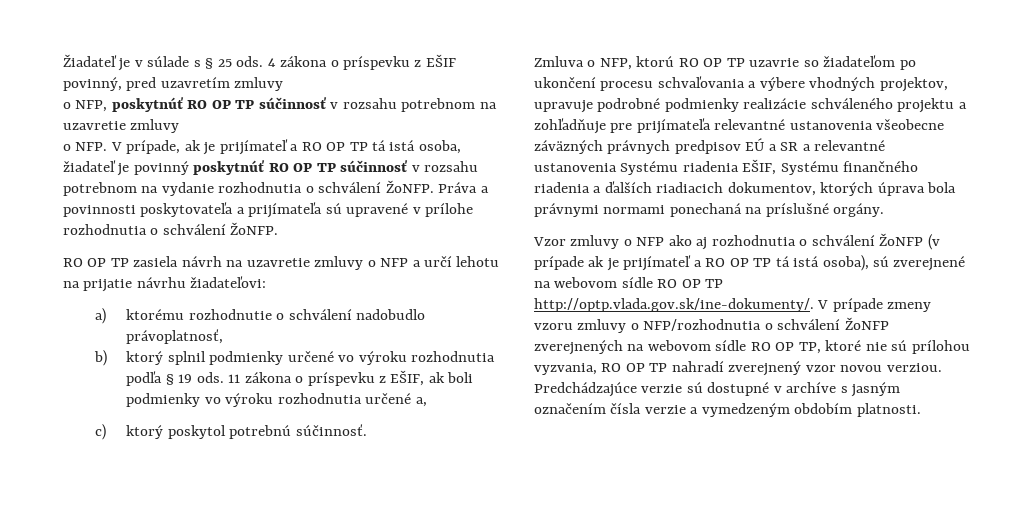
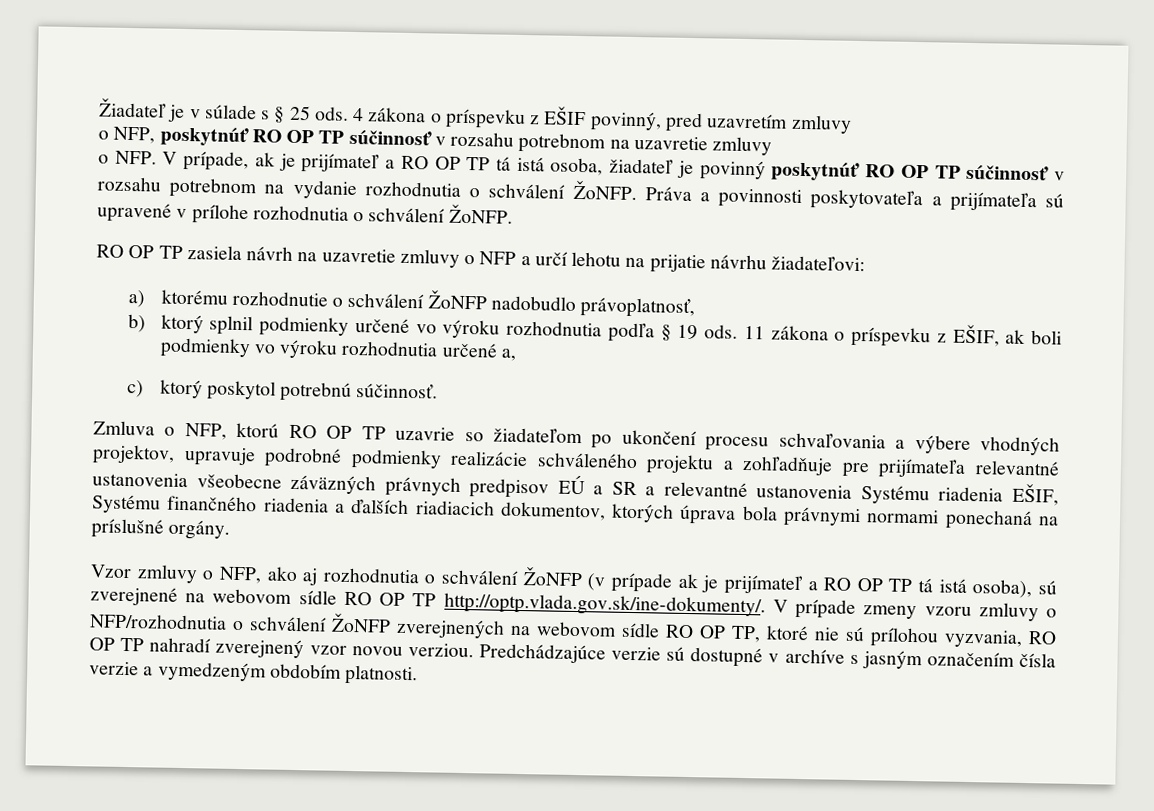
- a) ktorému rozhodnutie o schválení nadobudlo právoplatnosť,
+ a) ktorému rozhodnutie o schválení ŽoNFP nadobudlo právoplatnosť,
- Vzor zmluvy o NFP ako aj rozhodnutia o schválení ŽoNFP (v prípade ak je prijímateľ a RO OP TP tá istá osoba), sú zverejnené na webovom sídle RO OP TP http://optp.vlada.gov.sk/ine-dokumenty/. V prípade zmeny vzoru zmluvy o NFP/rozhodnutia o schválení ŽoNFP zverejnených na webovom sídle RO OP TP, ktoré nie sú prílohou vyzvania, RO OP TP nahradí zverejnený vzor novou verziou.
+ Vzor zmluvy o NFP, ako aj rozhodnutia o schválení ŽoNFP (v prípade ak je prijímateľ a RO OP TP tá istá osoba), sú zverejnené na webovom sídle RO OP TP http://optp.vlada.gov.sk/ine-dokumenty/. V prípade zmeny vzoru zmluvy o NFP/rozhodnutia o schválení ŽoNFP zverejnených na webovom sídle RO OP TP, ktoré nie sú prílohou vyzvania, RO OP TP nahradí zverejnený vzor novou verziou.

